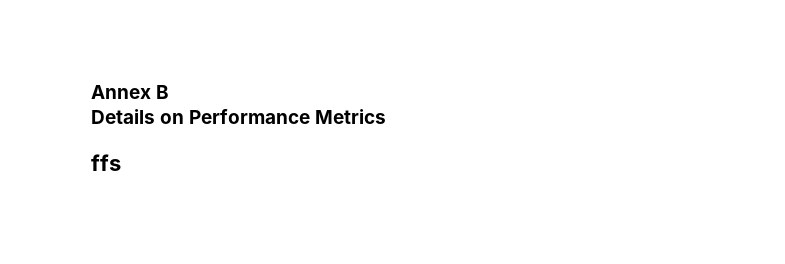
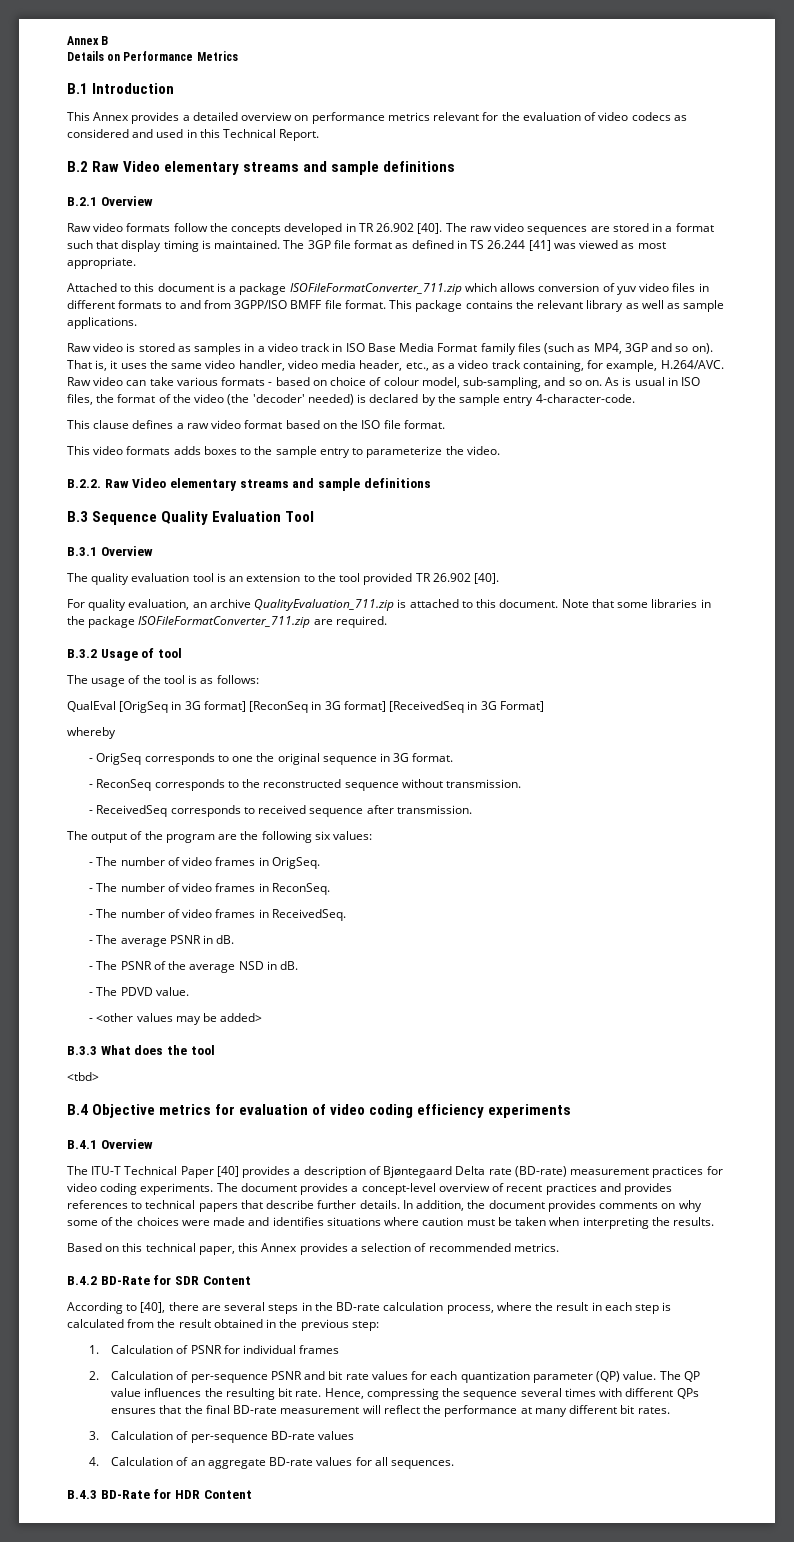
- ffs
+ B.1 Introduction
+ This Annex provides a detailed overview on performance metrics relevant for the evaluation of video codecs as considered and used in this Technical Report.
+ B.2 Raw Video elementary streams and sample definitions
+ B.2.1 Overview
+ Raw video formats follow the concepts developed in TR 26.902 [40]. The raw video sequences are stored in a format such that display timing is maintained. The 3GP file format as defined in TS 26.244 [41] was viewed as most appropriate.
+ Attached to this document is a package ISOFileFormatConverter_711.zip which allows conversion of yuv video files in different formats to and from 3GPP/ISO BMFF file format. This package contains the relevant library as well as sample applications.
+ Raw video is stored as samples in a video track in ISO Base Media Format family files (such as MP4, 3GP and so on). That is, it uses the same video handler, video media header, etc., as a video track containing, for example, H.264/AVC. Raw video can take various formats - based on choice of colour model, sub-sampling, and so on. As is usual in ISO files, the format of the video (the 'decoder' needed) is declared by the sample entry 4-character-code.
+ This clause defines a raw video format based on the ISO file format.
+ This video formats adds boxes to the sample entry to parameterize the video.
+ B.2.2. Raw Video elementary streams and sample definitions
+ B.3 Sequence Quality Evaluation Tool
+ B.3.1 Overview
+ The quality evaluation tool is an extension to the tool provided TR 26.902 [40].
+ For quality evaluation, an archive QualityEvaluation_711.zip is attached to this document. Note that some libraries in the package ISOFileFormatConverter_711.zip are required.
+ B.3.2 Usage of tool
+ The usage of the tool is as follows:
+ QualEval [OrigSeq in 3G format] [ReconSeq in 3G format] [ReceivedSeq in 3G Format]
+ whereby
+ - OrigSeq corresponds to one the original sequence in 3G format.
+ - ReconSeq corresponds to the reconstructed sequence without transmission.
+ - ReceivedSeq corresponds to received sequence after transmission.
+ The output of the program are the following six values:
+ - The number of video frames in OrigSeq.
+ - The number of video frames in ReconSeq.
+ - The number of video frames in ReceivedSeq.
+ - The average PSNR in dB.
+ - The PSNR of the average NSD in dB.
+ - The PDVD value.
+ - <other values may be added>
+ B.3.3 What does the tool
+ <tbd>
+ B.4 Objective metrics for evaluation of video coding efficiency experiments
+ B.4.1 Overview
+ The ITU-T Technical Paper [40] provides a description of Bjøntegaard Delta rate (BD-rate) measurement practices for video coding experiments. The document provides a concept-level overview of recent practices and provides references to technical papers that describe further details. In addition, the document provides comments on why some of the choices were made and identifies situations where caution must be taken when interpreting the results.
+ Based on this technical paper, this Annex provides a selection of recommended metrics.
+ B.4.2 BD-Rate for SDR Content
+ According to [40], there are several steps in the BD-rate calculation process, where the result in each step is calculated from the result obtained in the previous step:
+ 1. Calculation of PSNR for individual frames
+ 2. Calculation of per-sequence PSNR and bit rate values for each quantization parameter (QP) value. The QP value influences the resulting bit rate. Hence, compressing the sequence several times with different QPs ensures that the final BD-rate measurement will reflect the performance at many different bit rates.
+ 3. Calculation of per-sequence BD-rate values
+ 4. Calculation of an aggregate BD-rate values for all sequences.
+ B.4.3 BD-Rate for HDR Content

